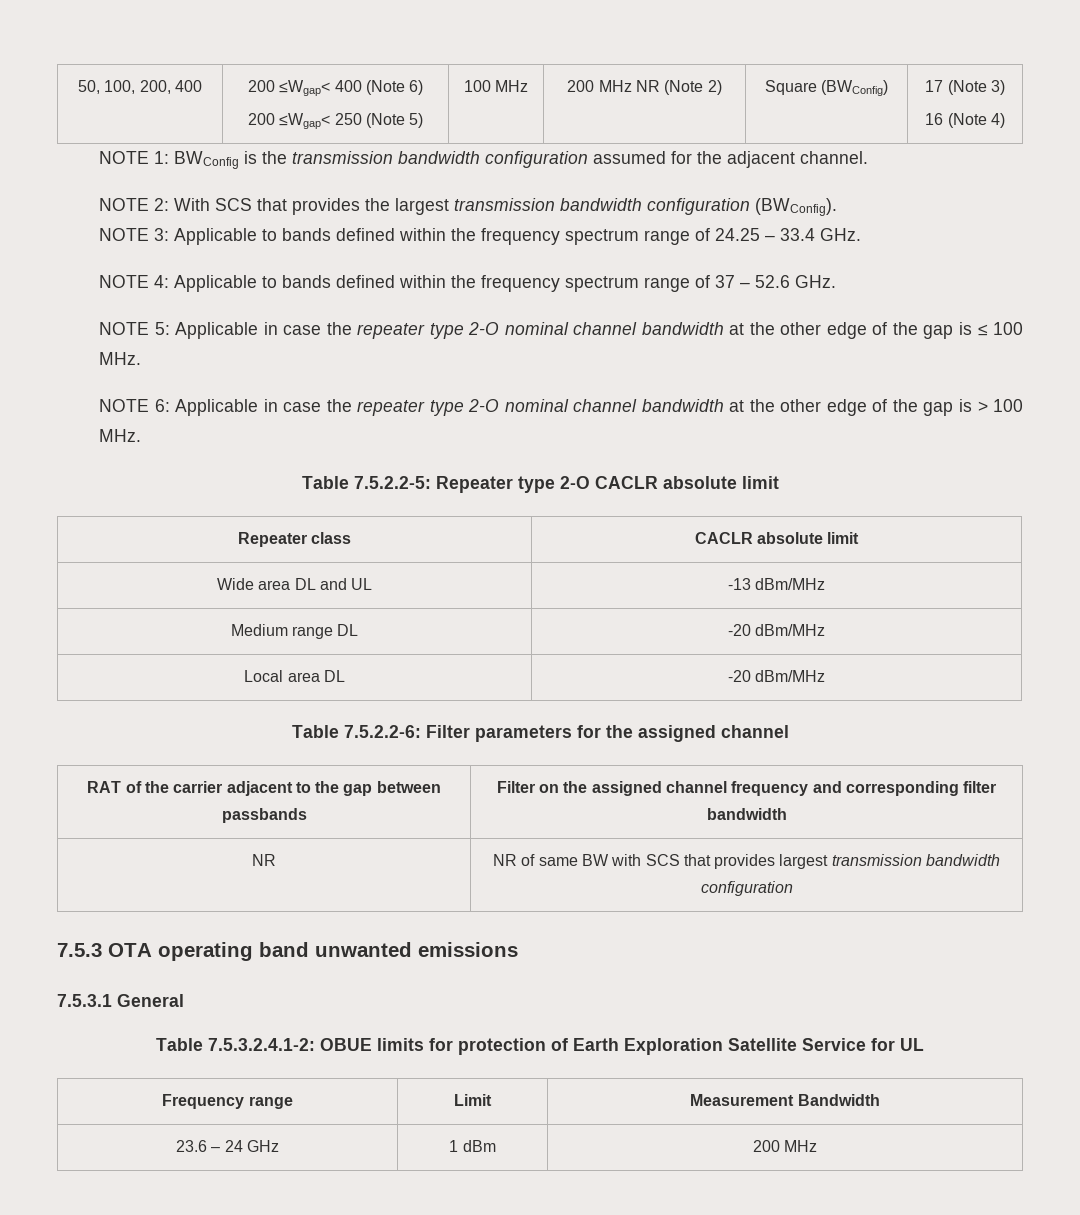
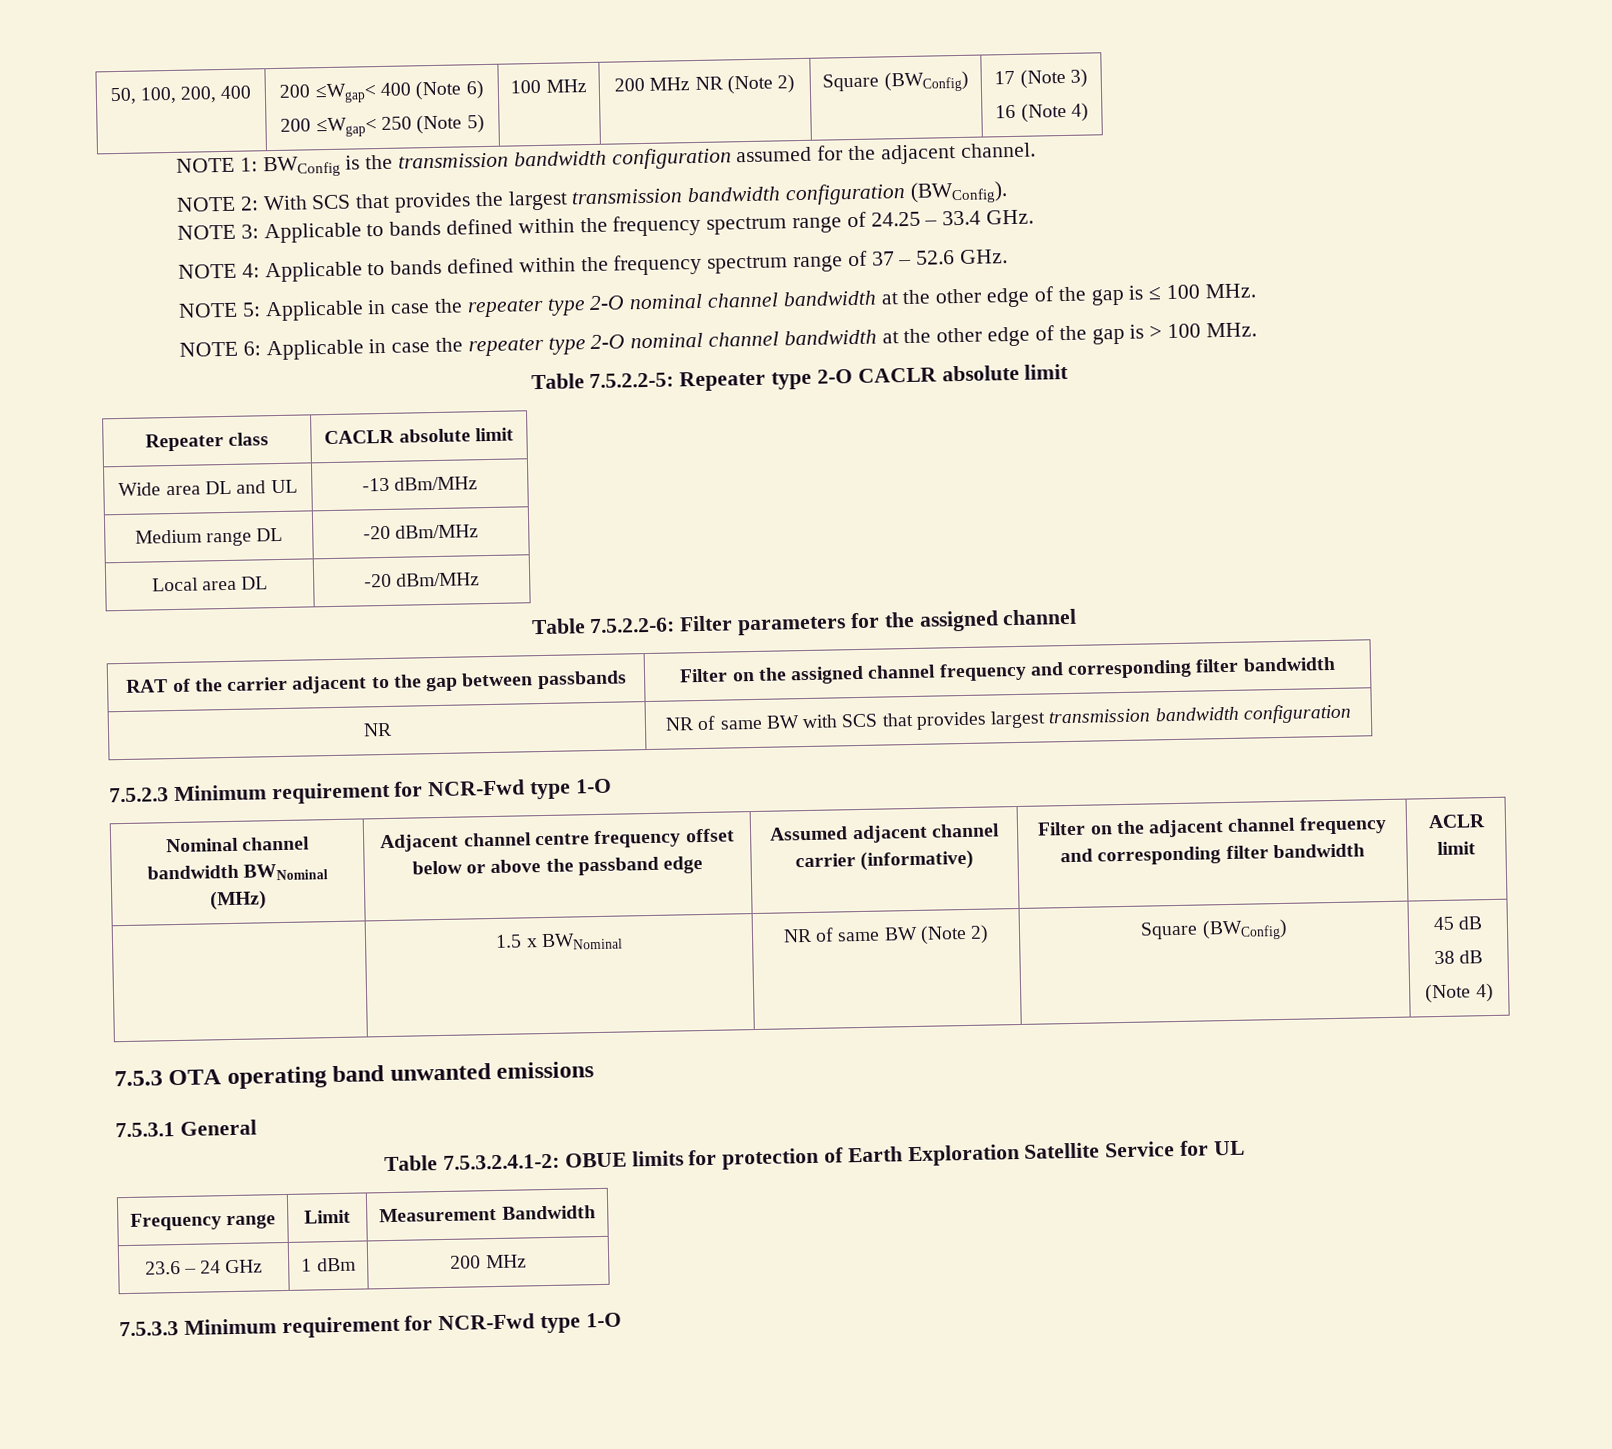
+ 7.5.2.3 Minimum requirement for NCR-Fwd type 1-O
+ Nominal channel bandwidth BWNominal (MHz) | Adjacent channel centre frequency offset below or above the passband edge | Assumed adjacent channel carrier (informative) | Filter on the adjacent channel frequency and corresponding filter bandwidth | ACLR limit
+ | 1.5 x BWNominal | NR of same BW (Note 2) | Square (BWConfig) | 45 dB
+ 38 dB
+ (Note 4)
+ 7.5.3.3 Minimum requirement for NCR-Fwd type 1-O

